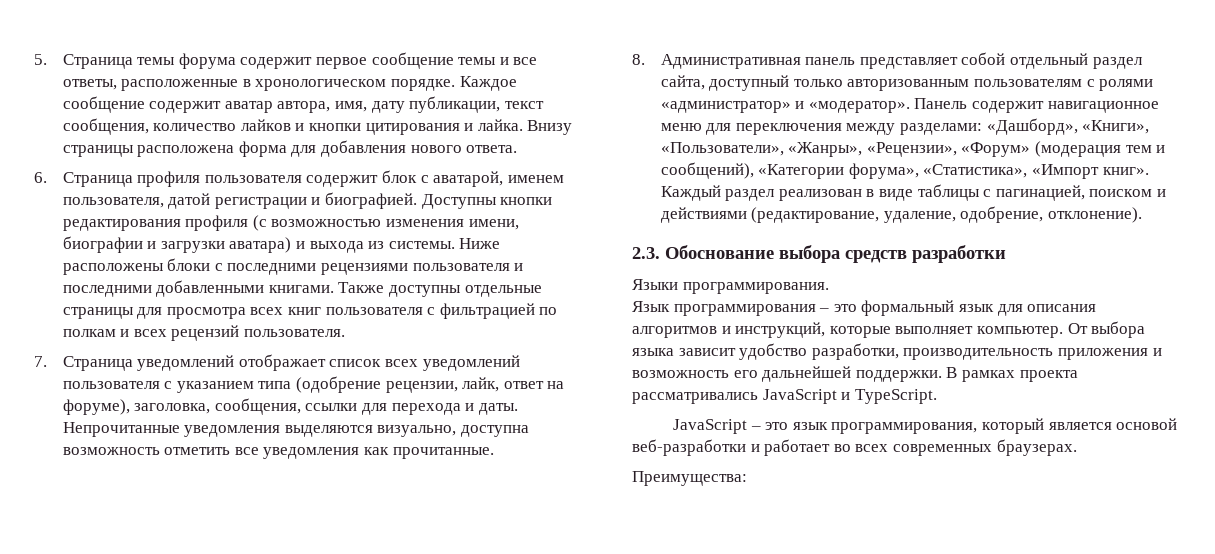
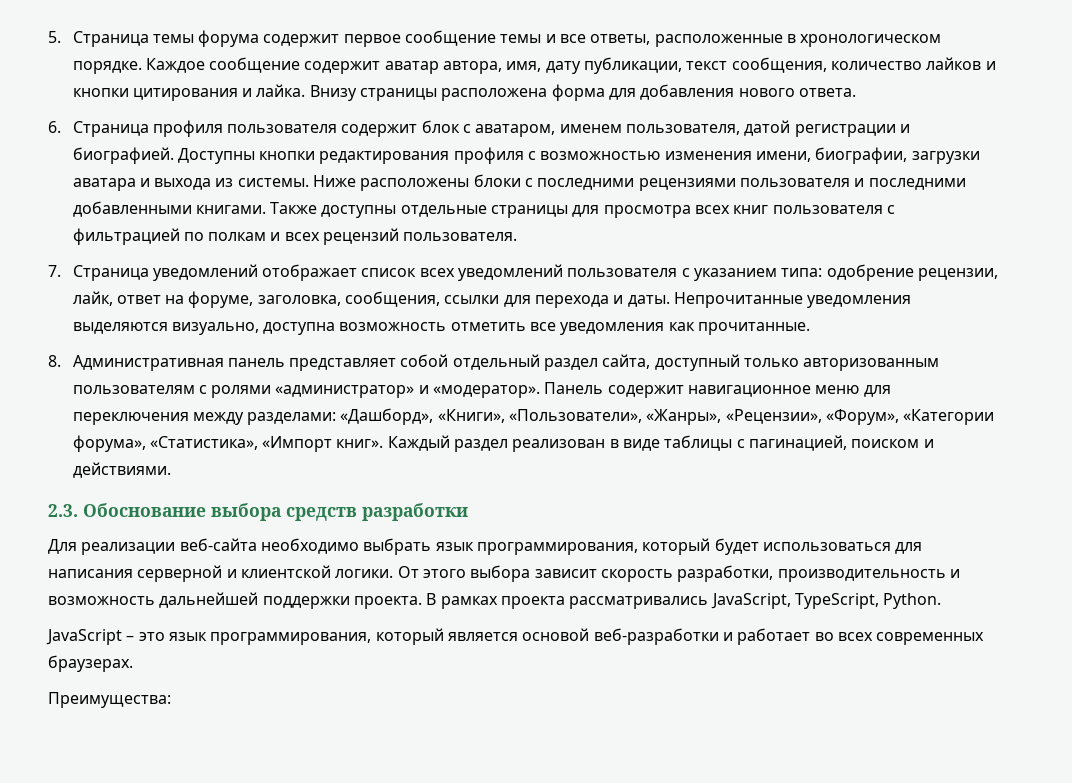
- 6. Страница профиля пользователя содержит блок с аватарой, именем пользователя, датой регистрации и биографией.
+ 6. Страница профиля пользователя содержит блок с аватаром, именем пользователя, датой регистрации и биографией.
- Доступны кнопки редактирования профиля (с возможностью изменения имени, биографии и загрузки аватара) и выхода из системы.
+ Доступны кнопки редактирования профиля с возможностью изменения имени, биографии, загрузки аватара и выхода из системы.
- 7. Страница уведомлений отображает список всех уведомлений пользователя с указанием типа (одобрение рецензии, лайк, ответ на форуме), заголовка, сообщения, ссылки для перехода и даты.
+ 7. Страница уведомлений отображает список всех уведомлений пользователя с указанием типа: одобрение рецензии, лайк, ответ на форуме, заголовка, сообщения, ссылки для перехода и даты.
- Панель содержит навигационное меню для переключения между разделами: «Дашборд», «Книги», «Пользователи», «Жанры», «Рецензии», «Форум» (модерация тем и сообщений), «Категории форума», «Статистика», «Импорт книг».
+ Панель содержит навигационное меню для переключения между разделами: «Дашборд», «Книги», «Пользователи», «Жанры», «Рецензии», «Форум», «Категории форума», «Статистика», «Импорт книг».
- Каждый раздел реализован в виде таблицы с пагинацией, поиском и действиями (редактирование, удаление, одобрение, отклонение).
+ Каждый раздел реализован в виде таблицы с пагинацией, поиском и действиями.
- Языки программирования.
- Язык программирования – это формальный язык для описания алгоритмов и инструкций, которые выполняет компьютер. От выбора языка зависит удобство разработки, производительность приложения и возможность его дальнейшей поддержки.
+ Для реализации веб-сайта необходимо выбрать язык программирования, который будет использоваться для написания серверной и клиентской логики. От этого выбора зависит скорость разработки, производительность и возможность дальнейшей поддержки проекта.
- В рамках проекта рассматривались JavaScript и TypeScript.
+ В рамках проекта рассматривались JavaScript, TypeScript, Python.

